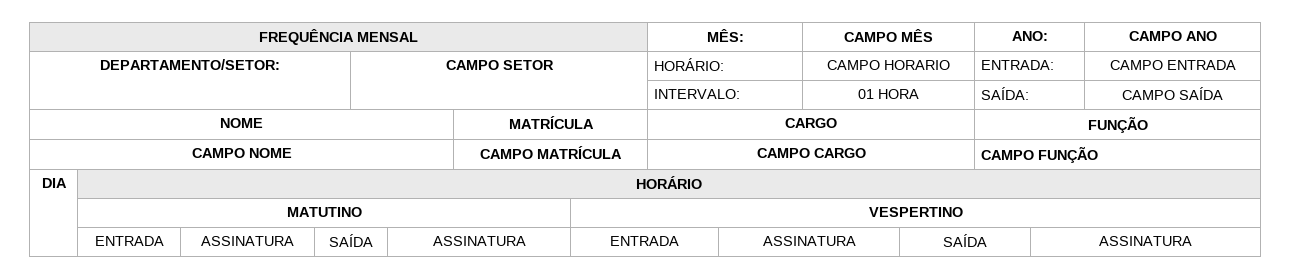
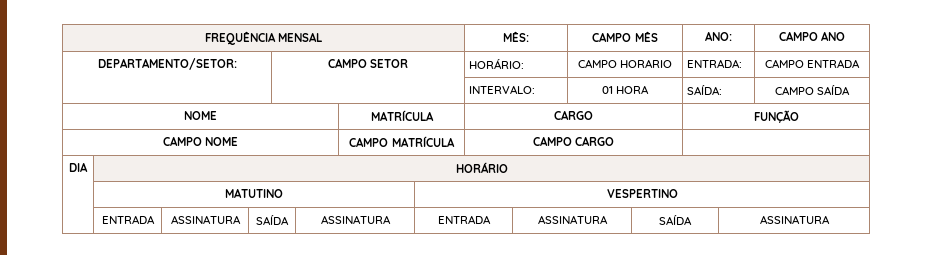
- CAMPO NOME | CAMPO MATRÍCULA | CAMPO CARGO | CAMPO FUNÇÃO
+ CAMPO NOME | CAMPO MATRÍCULA | CAMPO CARGO |

